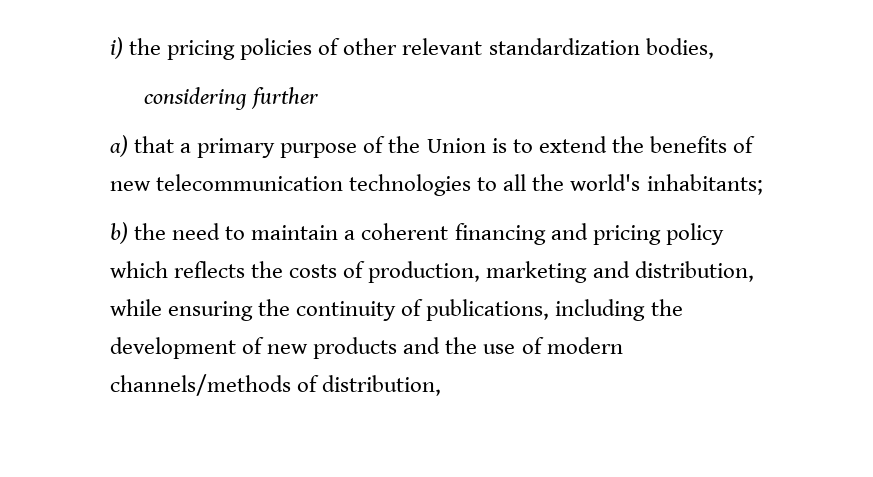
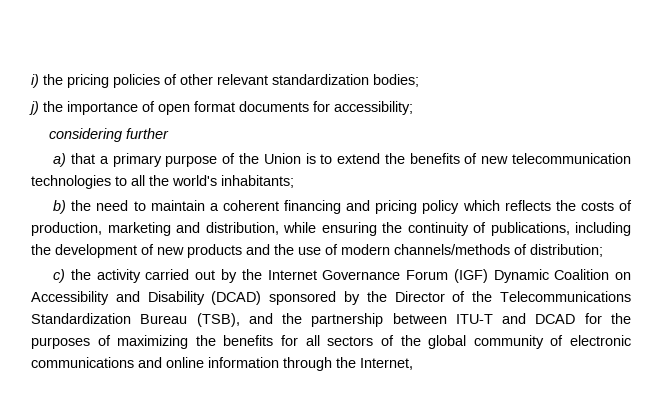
- i) the pricing policies of other relevant standardization bodies,
+ i) the pricing policies of other relevant standardization bodies;
+ j) the importance of open format documents for accessibility;
- b) the need to maintain a coherent financing and pricing policy which reflects the costs of production, marketing and distribution, while ensuring the continuity of publications, including the development of new products and the use of modern channels/methods of distribution,
+ b) the need to maintain a coherent financing and pricing policy which reflects the costs of production, marketing and distribution, while ensuring the continuity of publications, including the development of new products and the use of modern channels/methods of distribution;
+ c) the activity carried out by the Internet Governance Forum (IGF) Dynamic Coalition on Accessibility and Disability (DCAD) sponsored by the Director of the Telecommunications Standardization Bureau (TSB), and the partnership between ITU-T and DCAD for the purposes of maximizing the benefits for all sectors of the global community of electronic communications and online information through the Internet,

